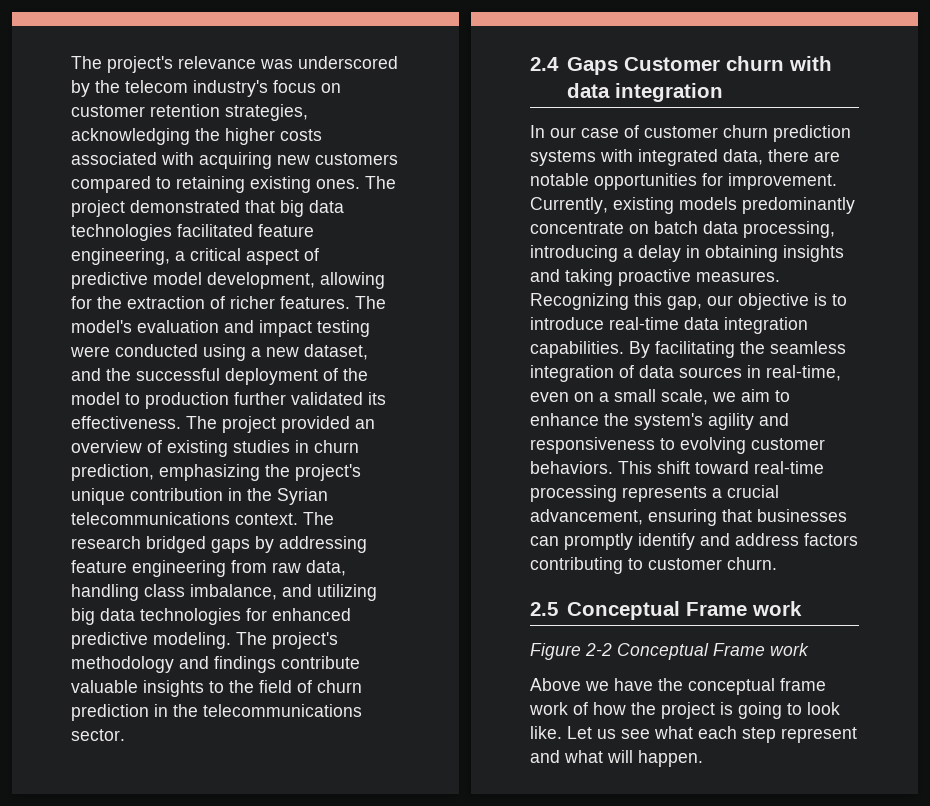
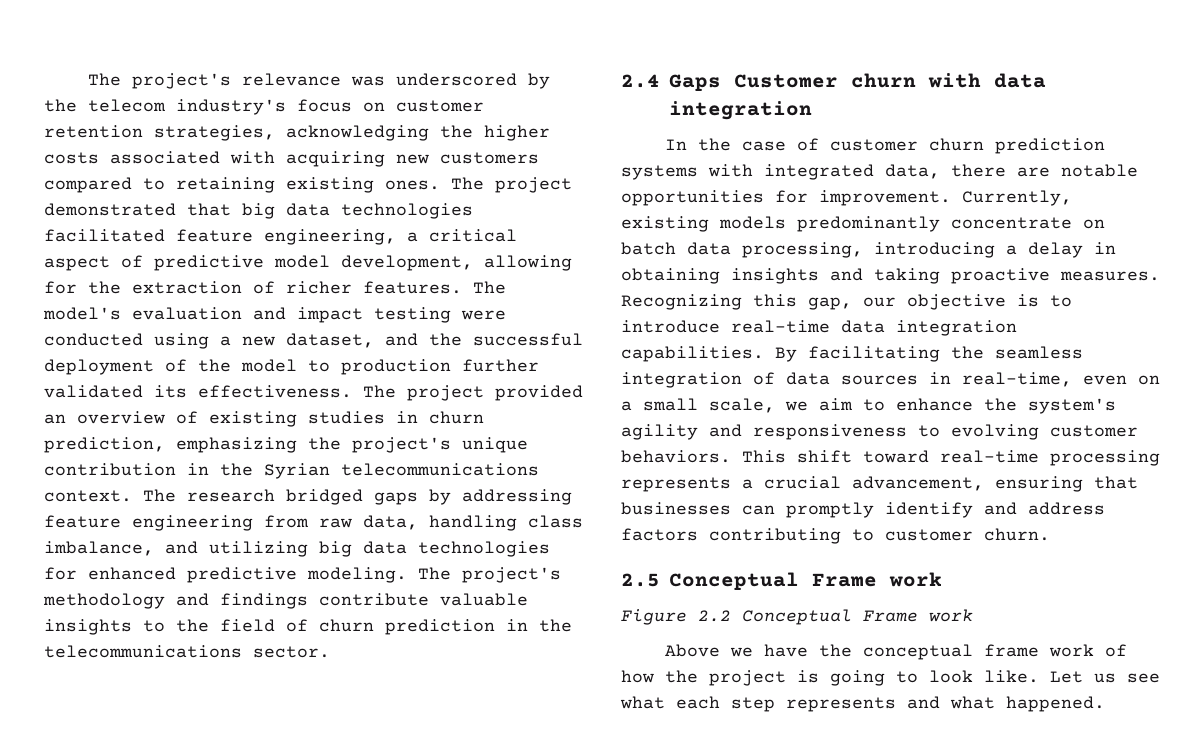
- In our case of customer churn prediction systems with integrated data, there are notable opportunities for improvement.
+ In the case of customer churn prediction systems with integrated data, there are notable opportunities for improvement.
- Figure 2-2 Conceptual Frame work
+ Figure 2.2 Conceptual Frame work
- Let us see what each step represent and what will happen.
+ Let us see what each step represents and what happened.

